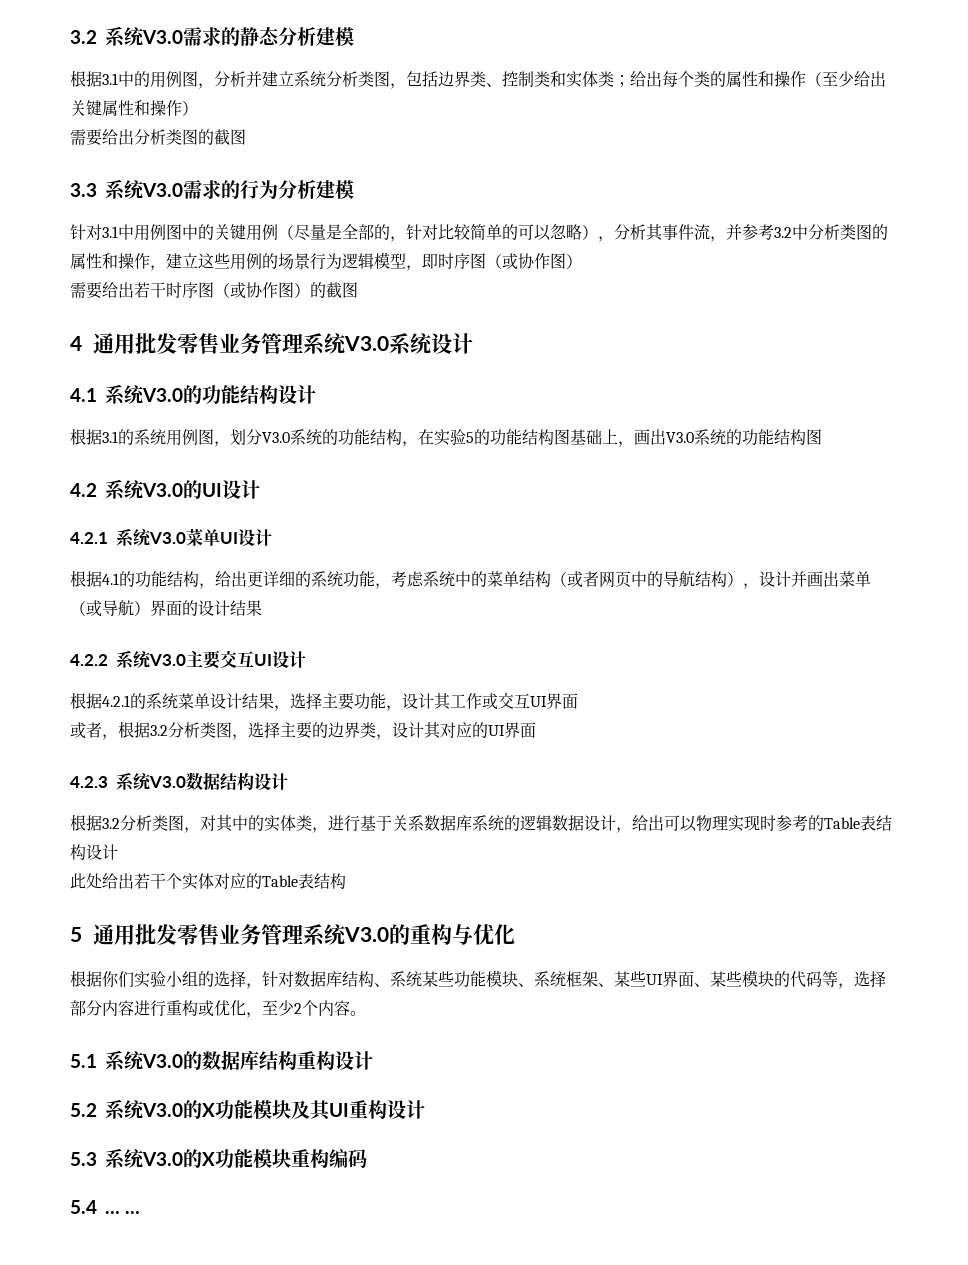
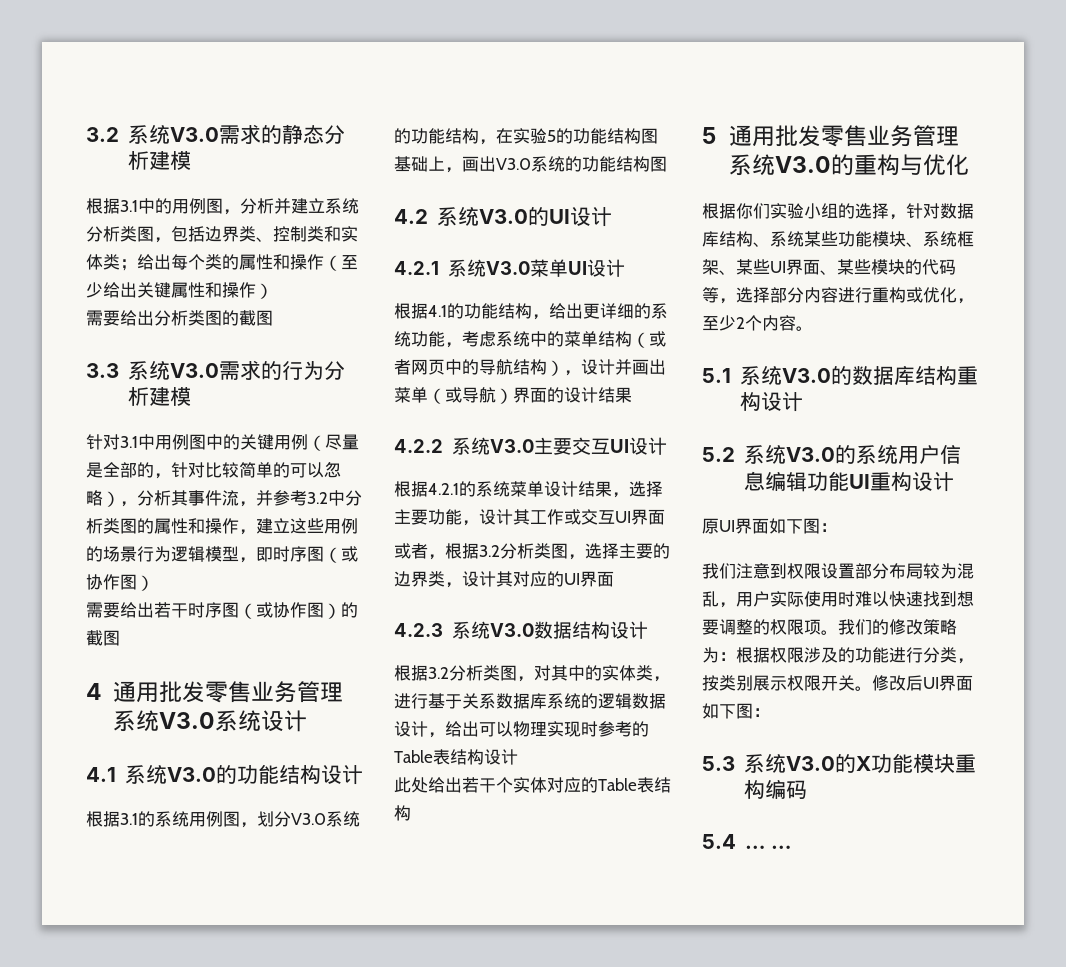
- 5.2系统V3.0的X功能模块及其UI重构设计
+ 5.2系统V3.0的系统用户信息编辑功能UI重构设计
+ 原UI界面如下图：
+ 我们注意到权限设置部分布局较为混乱，用户实际使用时难以快速找到想要调整的权限项。我们的修改策略为：根据权限涉及的功能进行分类，按类别展示权限开关。修改后UI界面如下图：

